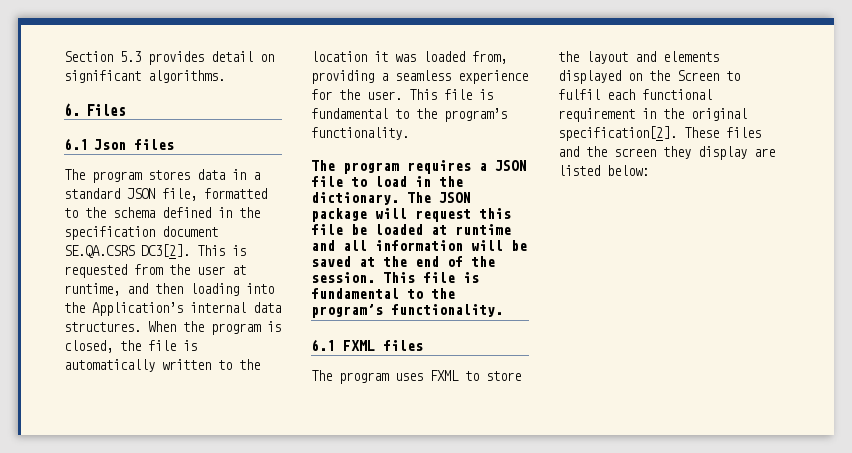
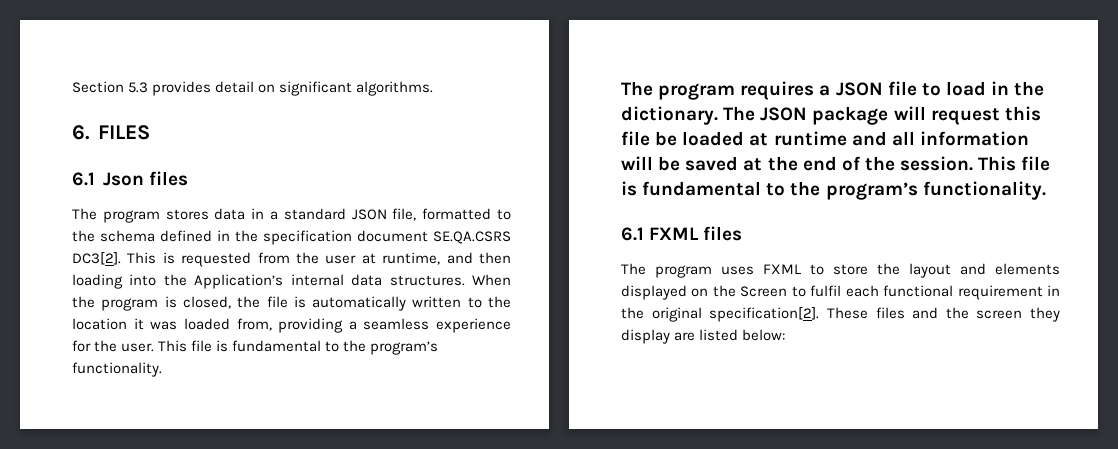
- 6. Files
+ 6. FILES

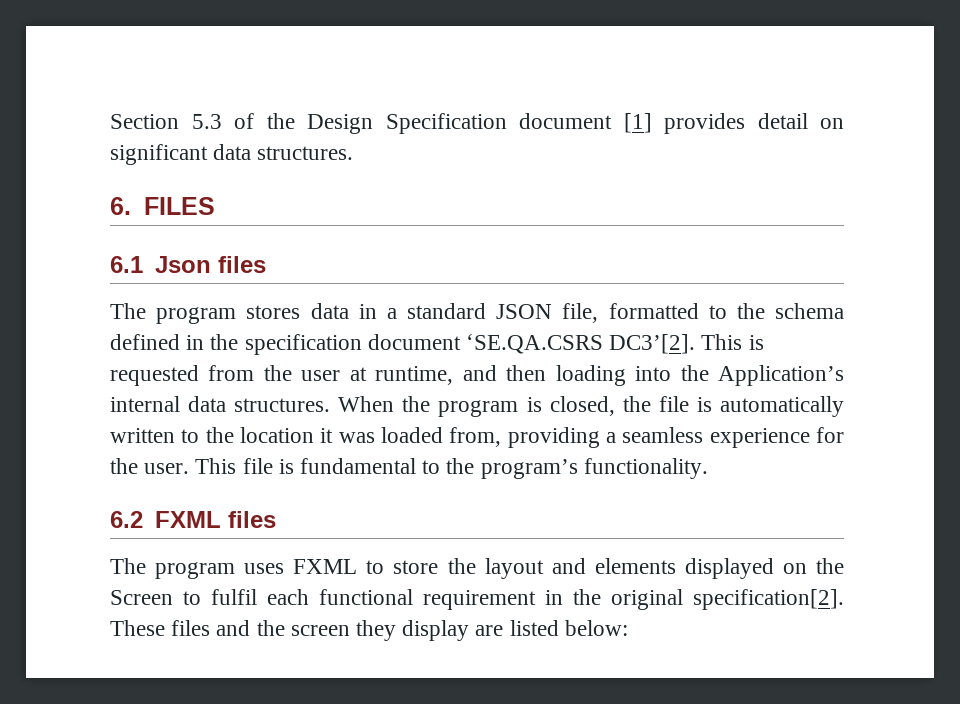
- Section 5.3 provides detail on significant algorithms.
+ Section 5.3 of the Design Specification document [1] provides detail on significant data structures.
- The program stores data in a standard JSON file, formatted to the schema defined in the specification document SE.QA.CSRS DC3[2].
+ The program stores data in a standard JSON file, formatted to the schema defined in the specification document ‘SE.QA.CSRS DC3’[2].
- The program requires a JSON file to load in the dictionary. The JSON package will request this file be loaded at runtime and all information will be saved at the end of the session. This file is fundamental to the program’s functionality.
- 6.1 FXML files
+ 6.2 FXML files

